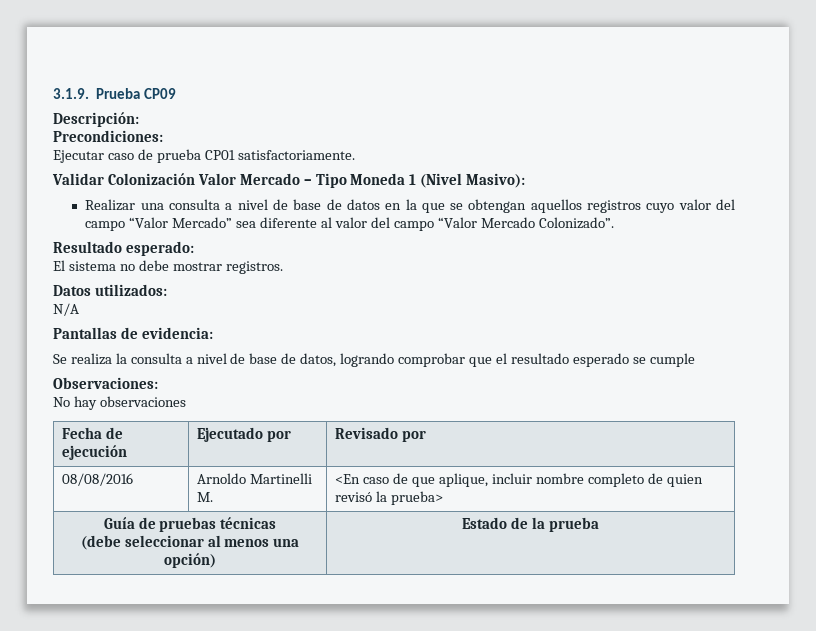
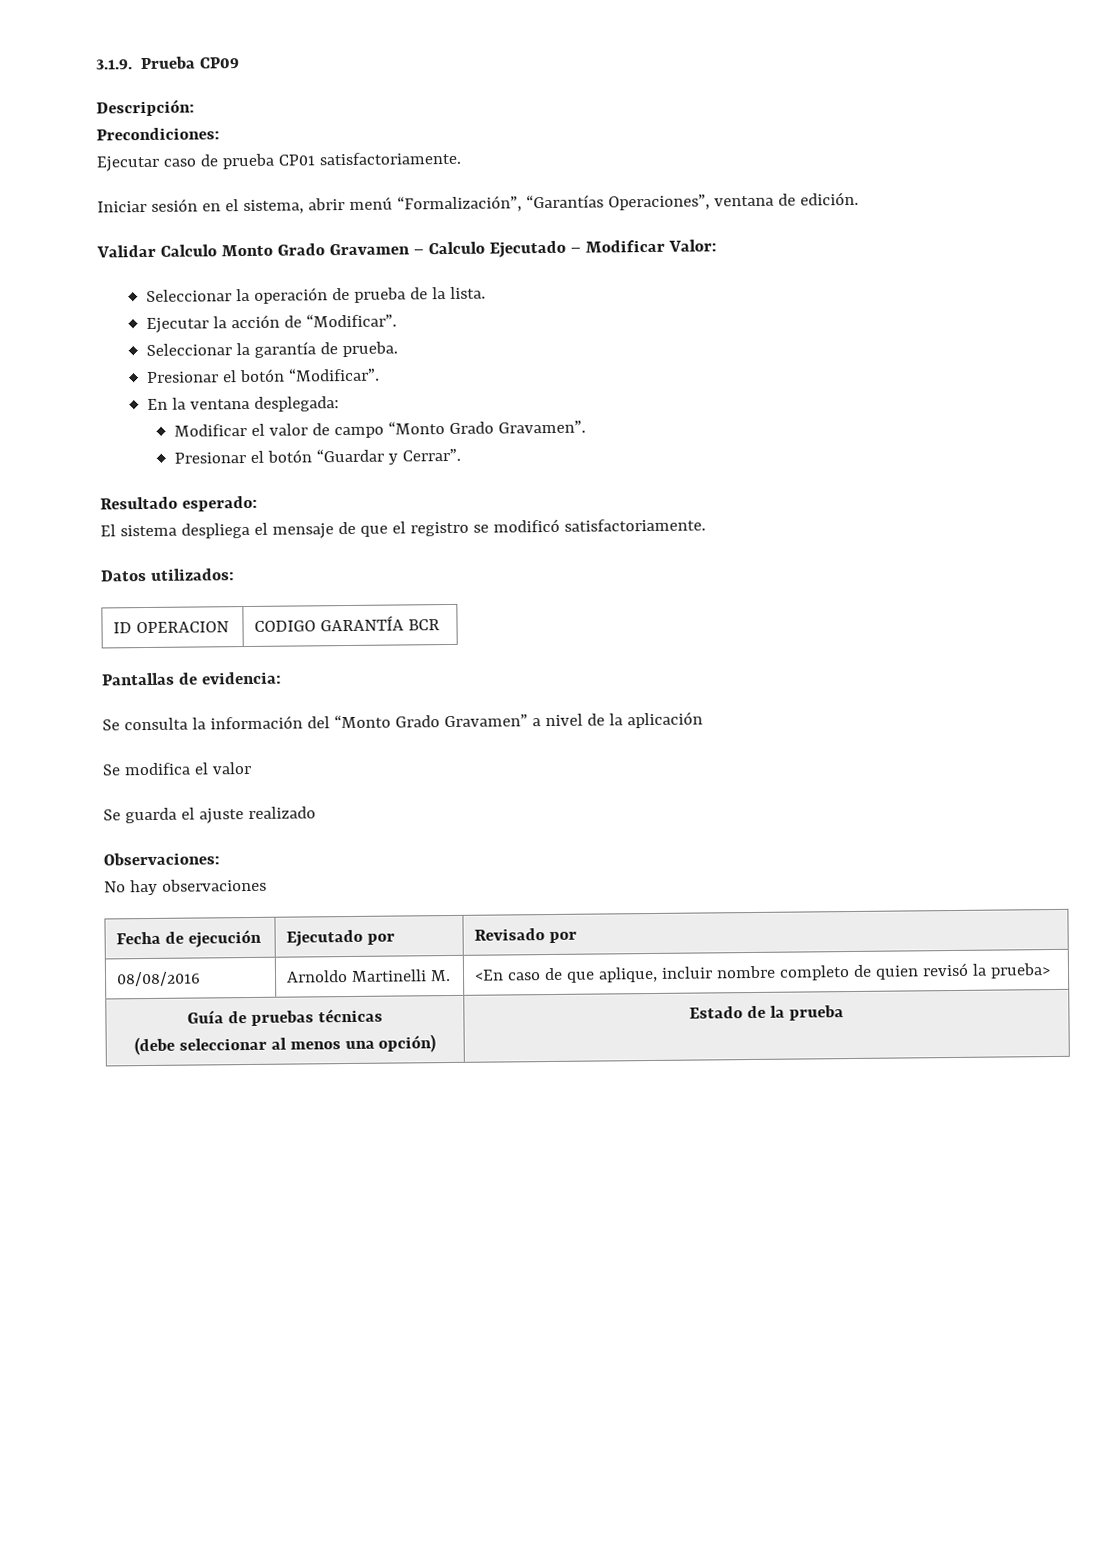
- Validar Colonización Valor Mercado – Tipo Moneda 1 (Nivel Masivo):
- Realizar una consulta a nivel de base de datos en la que se obtengan aquellos registros cuyo valor del campo “Valor Mercado” sea diferente al valor del campo “Valor Mercado Colonizado”.
+ Iniciar sesión en el sistema, abrir menú “Formalización”, “Garantías Operaciones”, ventana de edición.
+ Validar Calculo Monto Grado Gravamen – Calculo Ejecutado – Modificar Valor:
+ Seleccionar la operación de prueba de la lista.
+ Ejecutar la acción de “Modificar”.
+ Seleccionar la garantía de prueba.
+ Presionar el botón “Modificar”.
+ En la ventana desplegada:
+ Modificar el valor de campo “Monto Grado Gravamen”.
+ Presionar el botón “Guardar y Cerrar”.
  Resultado esperado:
- El sistema no debe mostrar registros.
+ El sistema despliega el mensaje de que el registro se modificó satisfactoriamente.
  Datos utilizados:
- N/A
+ ID OPERACION | CODIGO GARANTÍA BCR
  Pantallas de evidencia:
- Se realiza la consulta a nivel de base de datos, logrando comprobar que el resultado esperado se cumple
+ Se consulta la información del “Monto Grado Gravamen” a nivel de la aplicación
+ Se modifica el valor
+ Se guarda el ajuste realizado

